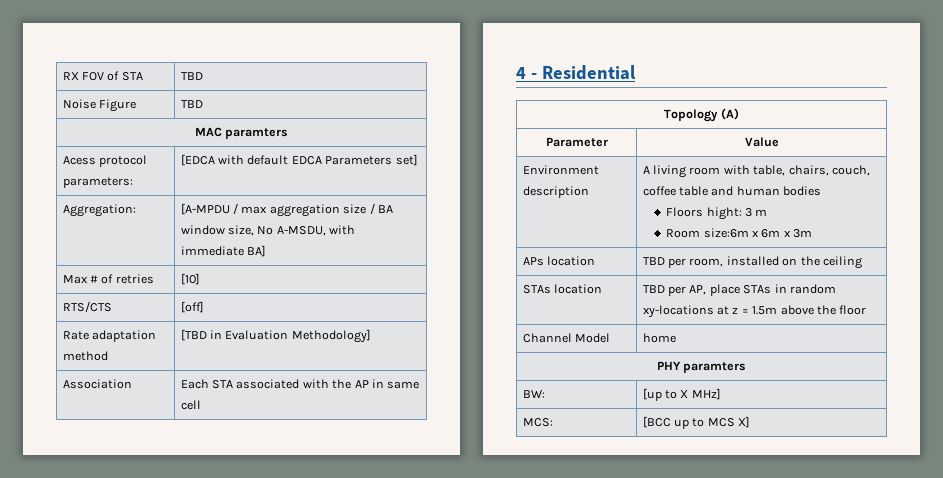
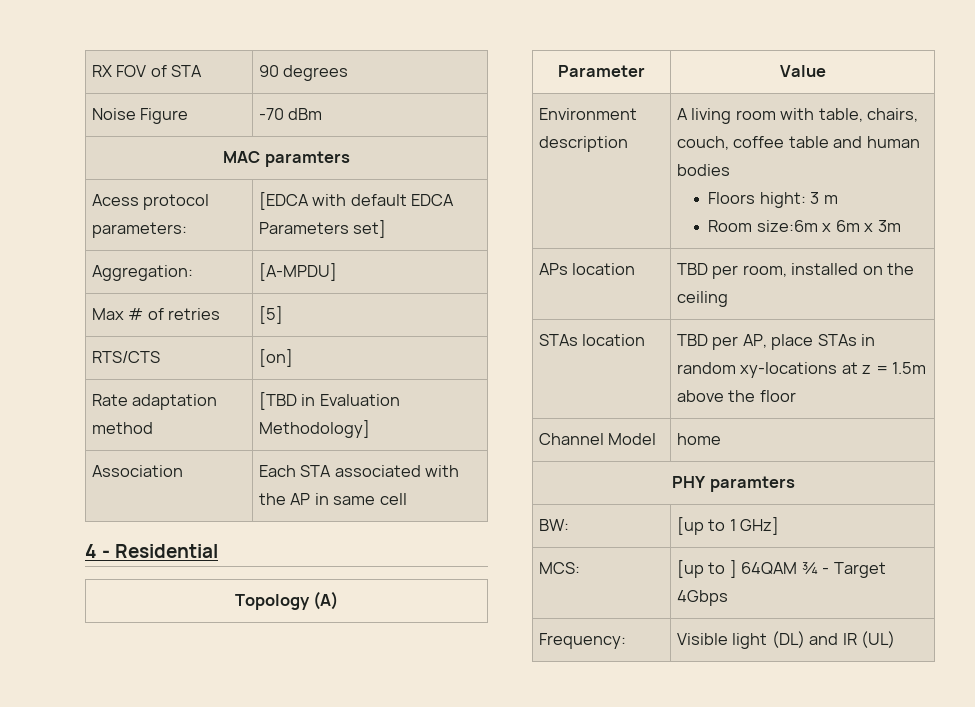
- RX FOV of STA | TBD
+ RX FOV of STA | 90 degrees
- Noise Figure | TBD
+ Noise Figure | -70 dBm
- Aggregation: | [A-MPDU / max aggregation size / BA window size, No A-MSDU, with immediate BA]
+ Aggregation: | [A-MPDU]
- Max # of retries | [10]
+ Max # of retries | [5]
- RTS/CTS | [off]
+ RTS/CTS | [on]
- BW: | [up to X MHz]
+ BW: | [up to 1 GHz]
- MCS: | [BCC up to MCS X]
+ MCS: | [up to ] 64QAM ¾ - Target 4Gbps
+ Frequency: | Visible light (DL) and IR (UL)

